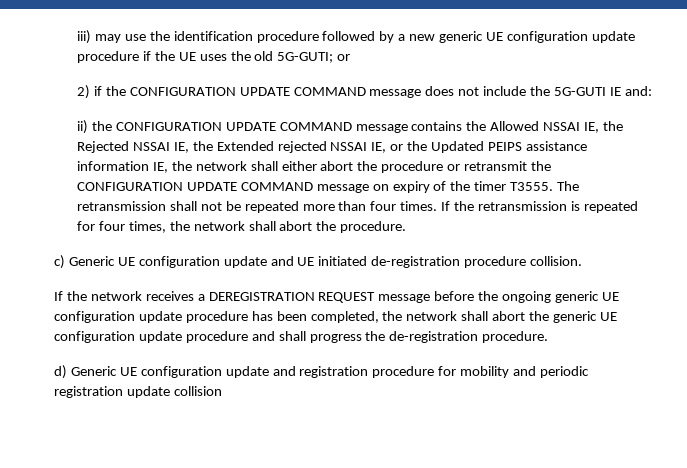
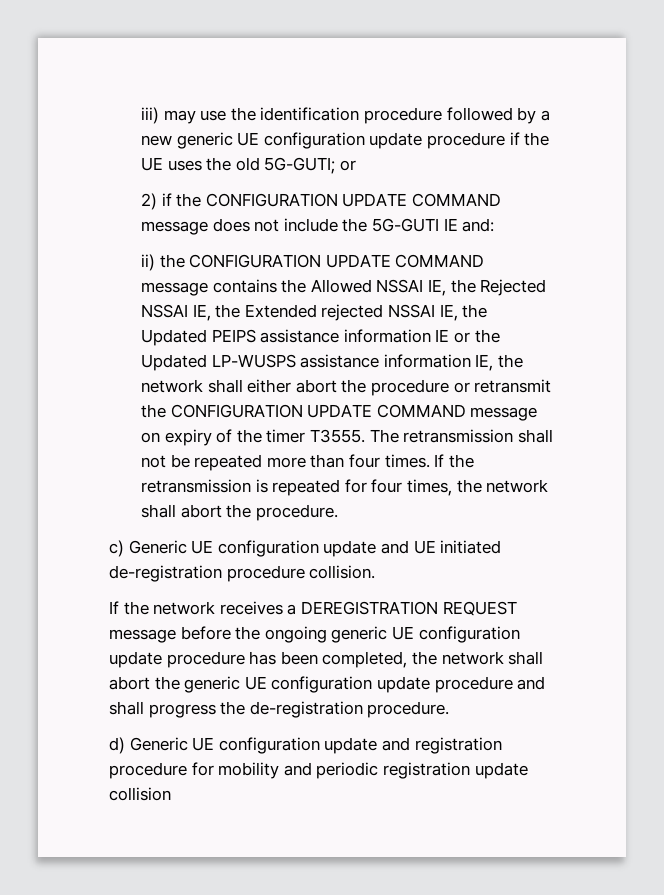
- ii) the CONFIGURATION UPDATE COMMAND message contains the Allowed NSSAI IE, the Rejected NSSAI IE, the Extended rejected NSSAI IE, or the Updated PEIPS assistance information IE, the network shall either abort the procedure or retransmit the CONFIGURATION UPDATE COMMAND message on expiry of the timer T3555.
+ ii) the CONFIGURATION UPDATE COMMAND message contains the Allowed NSSAI IE, the Rejected NSSAI IE, the Extended rejected NSSAI IE, the Updated PEIPS assistance information IE or the Updated LP-WUSPS assistance information IE, the network shall either abort the procedure or retransmit the CONFIGURATION UPDATE COMMAND message on expiry of the timer T3555.

